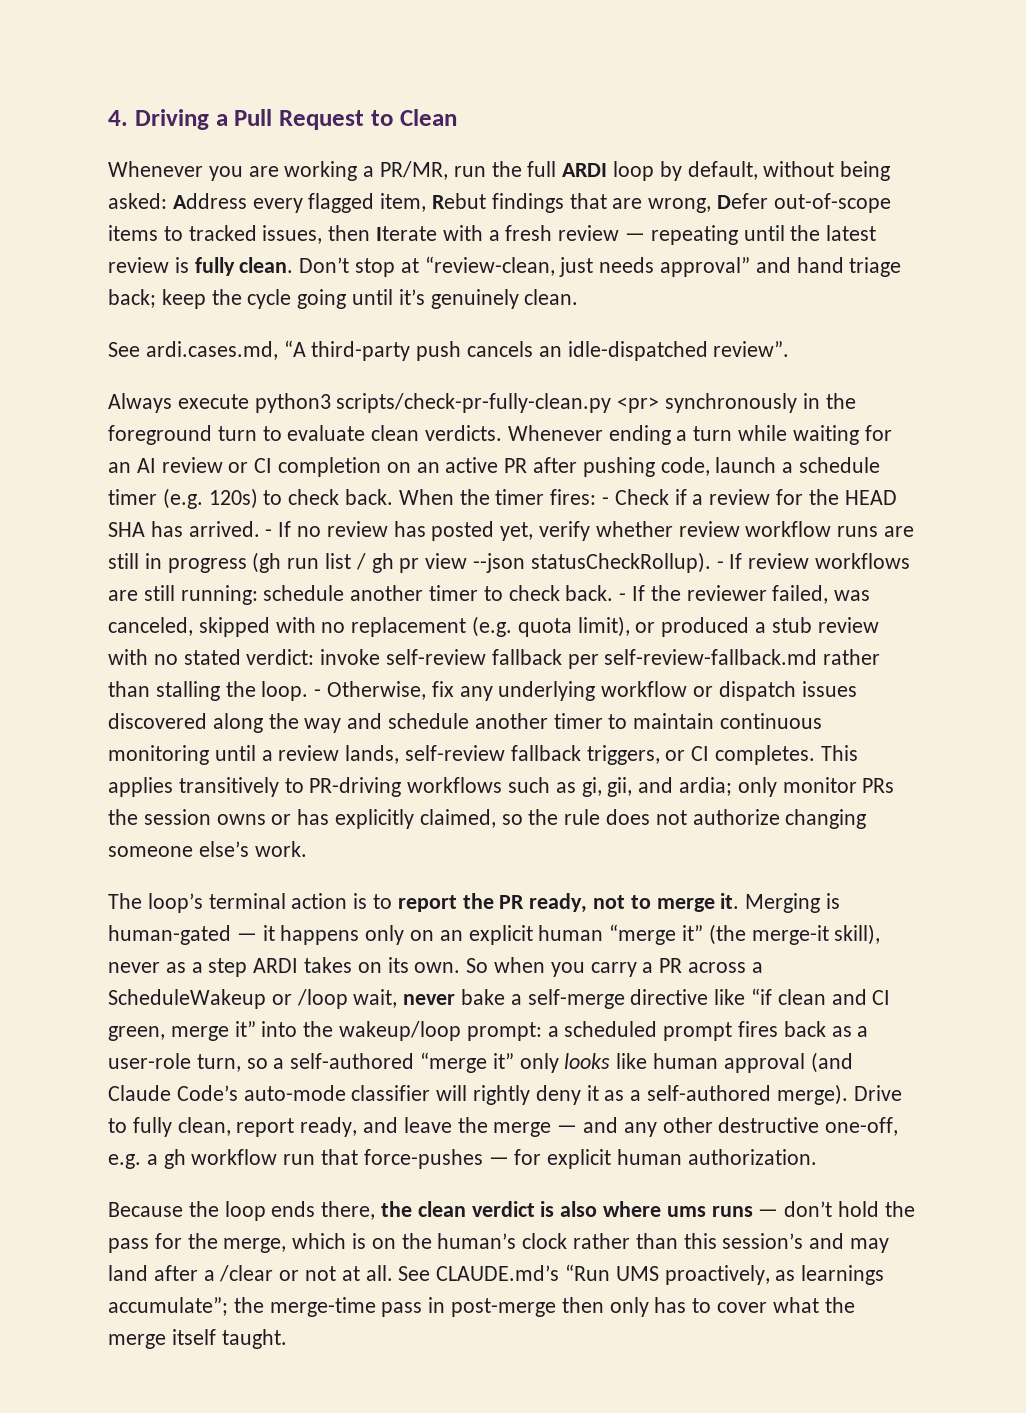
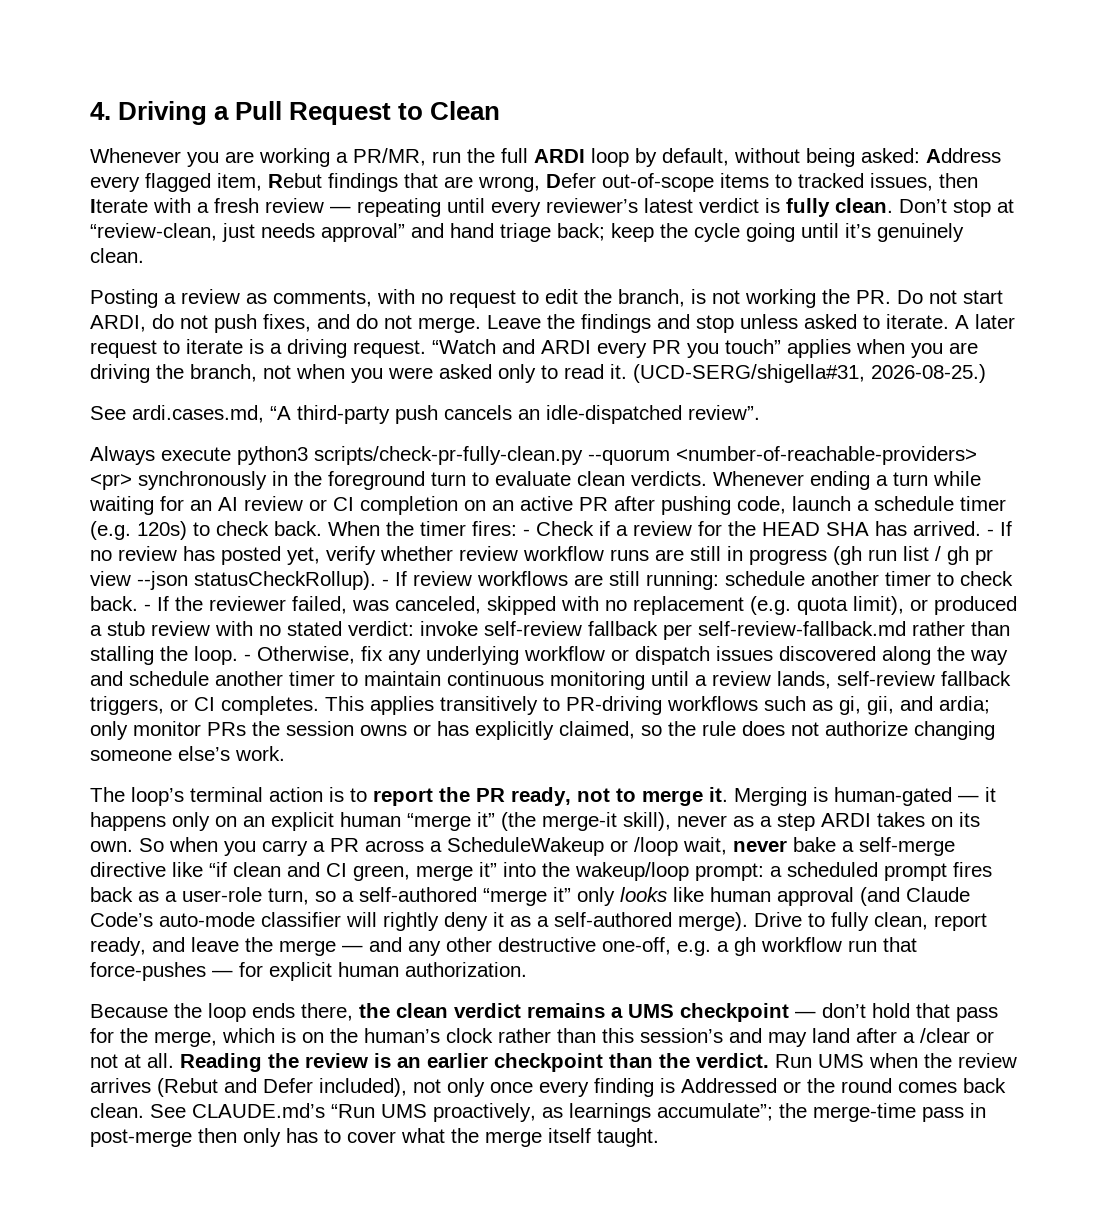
- Whenever you are working a PR/MR, run the full ARDI loop by default, without being asked: Address every flagged item, Rebut findings that are wrong, Defer out-of-scope items to tracked issues, then Iterate with a fresh review — repeating until the latest review is fully clean.
+ Whenever you are working a PR/MR, run the full ARDI loop by default, without being asked: Address every flagged item, Rebut findings that are wrong, Defer out-of-scope items to tracked issues, then Iterate with a fresh review — repeating until every reviewer’s latest verdict is fully clean.
+ Posting a review as comments, with no request to edit the branch, is not working the PR. Do not start ARDI, do not push fixes, and do not merge. Leave the findings and stop unless asked to iterate. A later request to iterate is a driving request. “Watch and ARDI every PR you touch” applies when you are driving the branch, not when you were asked only to read it. (UCD-SERG/shigella#31, 2026-08-25.)
- Always execute python3 scripts/check-pr-fully-clean.py <pr> synchronously in the foreground turn to evaluate clean verdicts.
+ Always execute python3 scripts/check-pr-fully-clean.py --quorum <number-of-reachable-providers> <pr> synchronously in the foreground turn to evaluate clean verdicts.
- Because the loop ends there, the clean verdict is also where ums runs — don’t hold the pass for the merge, which is on the human’s clock rather than this session’s and may land after a /clear or not at all.
+ Because the loop ends there, the clean verdict remains a UMS checkpoint — don’t hold that pass for the merge, which is on the human’s clock rather than this session’s and may land after a /clear or not at all.
+ Reading the review is an earlier checkpoint than the verdict. Run UMS when the review arrives (Rebut and Defer included), not only once every finding is Addressed or the round comes back clean.

